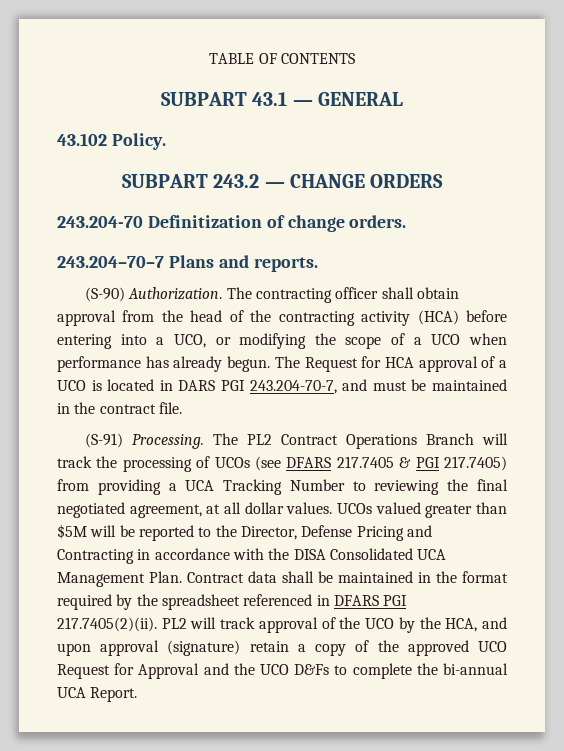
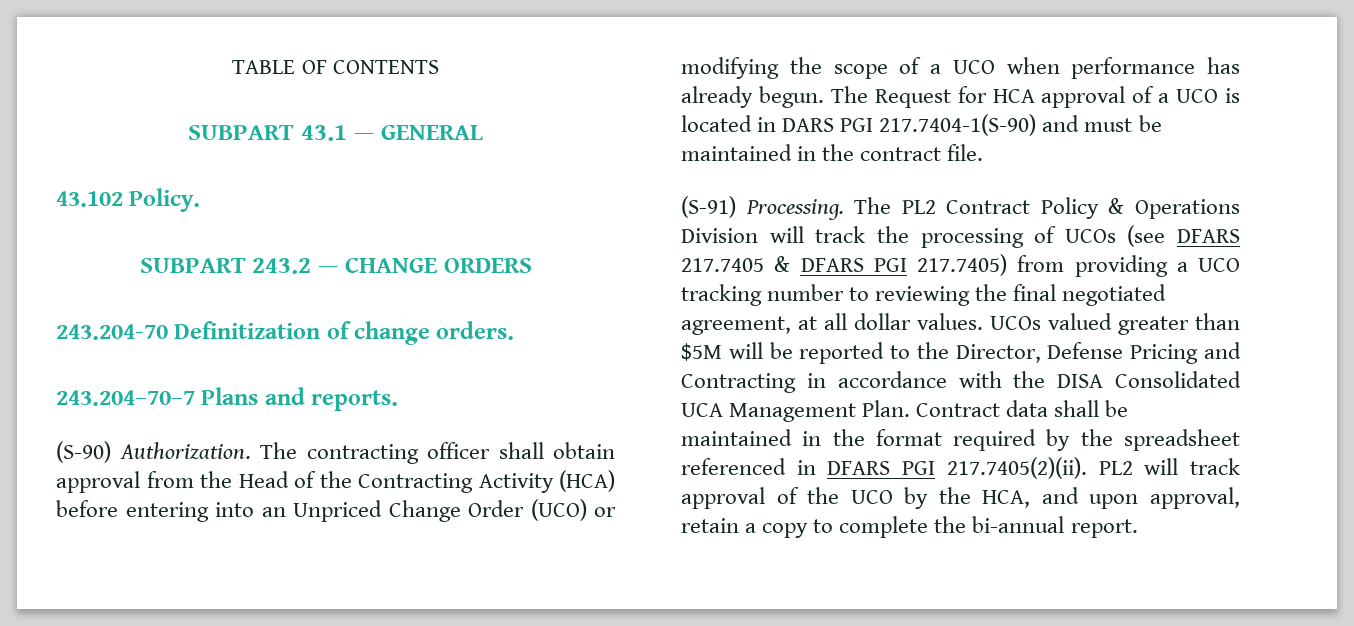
- The contracting officer shall obtain approval from the head of the contracting activity (HCA) before entering into a UCO, or modifying the scope of a UCO when performance has already begun.
+ The contracting officer shall obtain approval from the Head of the Contracting Activity (HCA) before entering into an Unpriced Change Order (UCO) or modifying the scope of a UCO when performance has already begun.
- The Request for HCA approval of a UCO is located in DARS PGI 243.204-70-7, and must be maintained in the contract file.
+ The Request for HCA approval of a UCO is located in DARS PGI 217.7404-1(S-90) and must be maintained in the contract file.
- The PL2 Contract Operations Branch will track the processing of UCOs (see DFARS 217.7405 & PGI 217.7405) from providing a UCA Tracking Number to reviewing the final negotiated agreement, at all dollar values.
+ The PL2 Contract Policy & Operations Division will track the processing of UCOs (see DFARS 217.7405 & DFARS PGI 217.7405) from providing a UCO tracking number to reviewing the final negotiated agreement, at all dollar values.
- Contract data shall be maintained in the format required by the spreadsheet referenced in DFARS PGI 217.7405(2)(ii). PL2 will track approval of the UCO by the HCA, and upon approval (signature) retain a copy of the approved UCO Request for Approval and the UCO D&Fs to complete the bi-annual UCA Report.
+ Contract data shall be maintained in the format required by the spreadsheet referenced in DFARS PGI 217.7405(2)(ii). PL2 will track approval of the UCO by the HCA, and upon approval, retain a copy to complete the bi-annual report.

